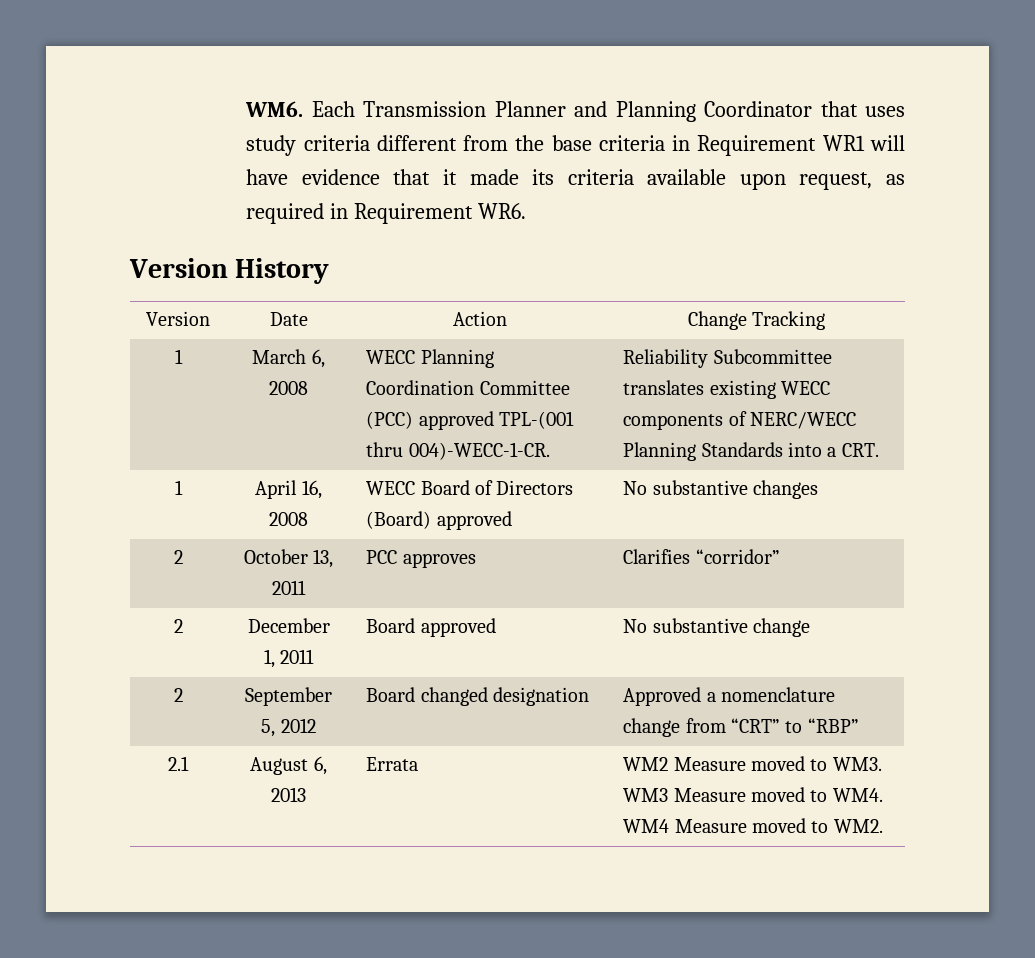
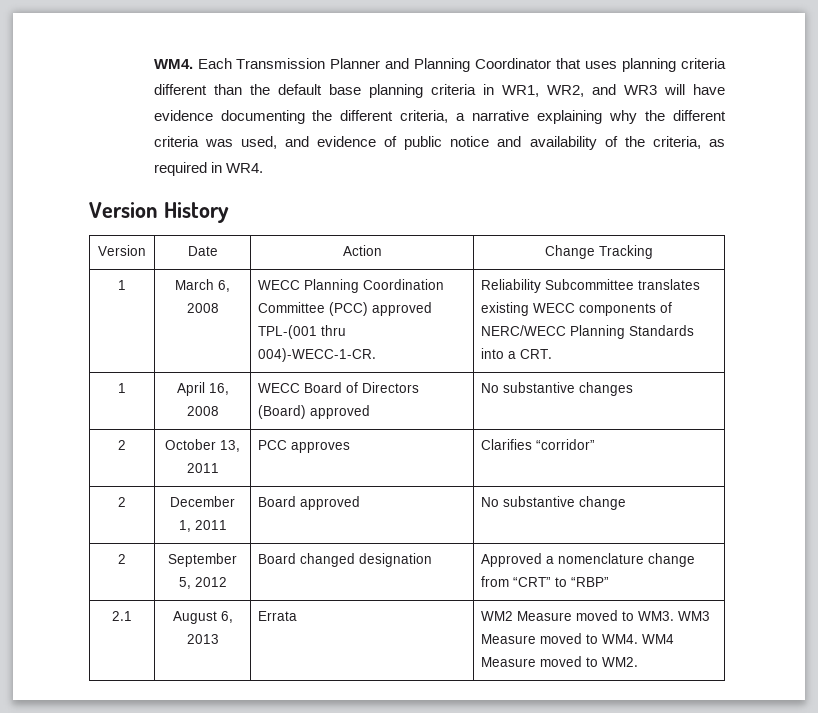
- WM6. Each Transmission Planner and Planning Coordinator that uses study criteria different from the base criteria in Requirement WR1 will have evidence that it made its criteria available upon request, as required in Requirement WR6.
+ WM4. Each Transmission Planner and Planning Coordinator that uses planning criteria different than the default base planning criteria in WR1, WR2, and WR3 will have evidence documenting the different criteria, a narrative explaining why the different criteria was used, and evidence of public notice and availability of the criteria, as required in WR4.

